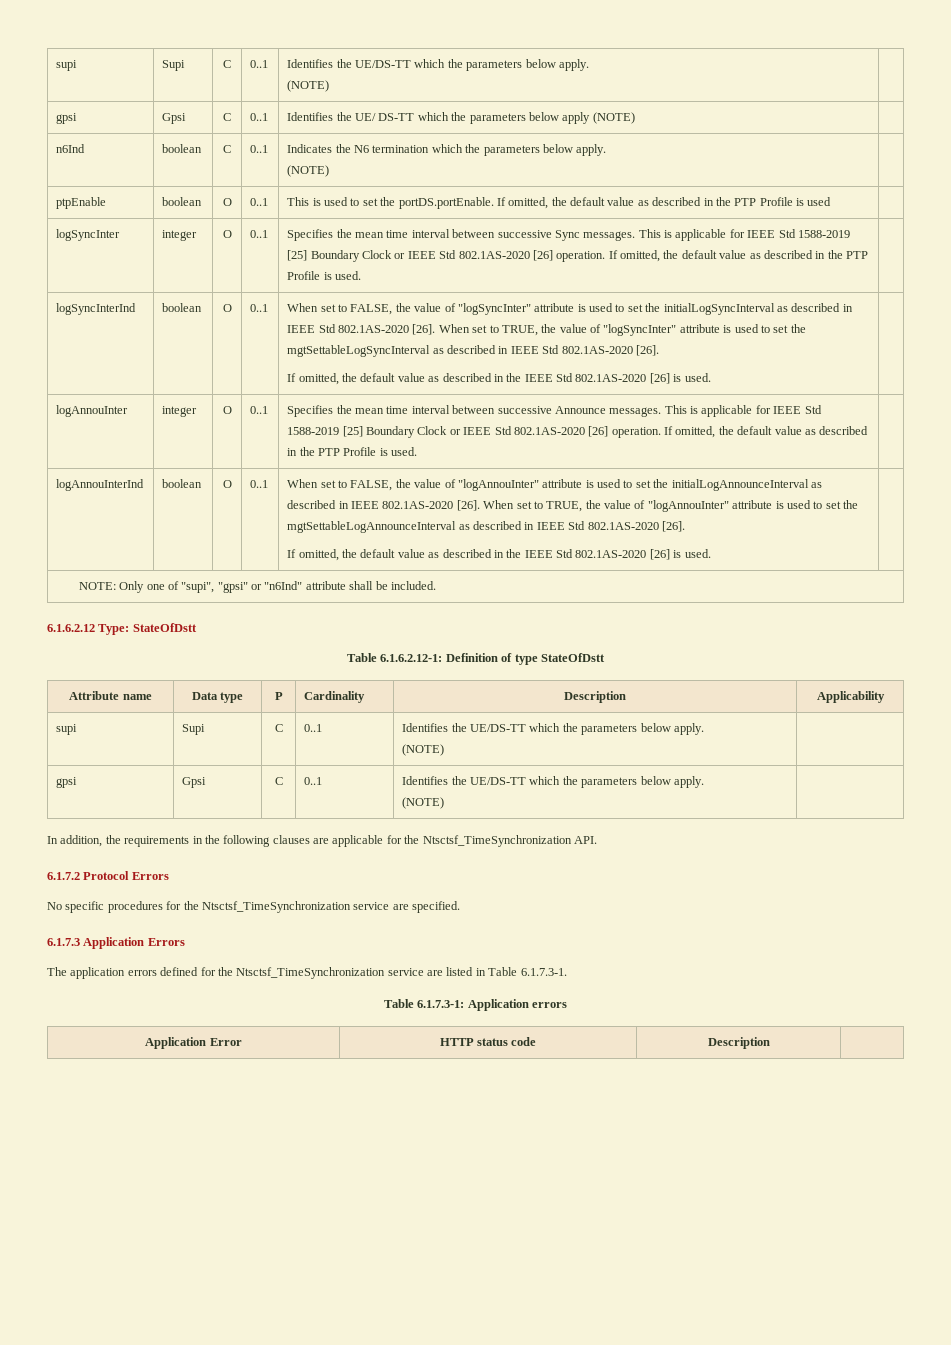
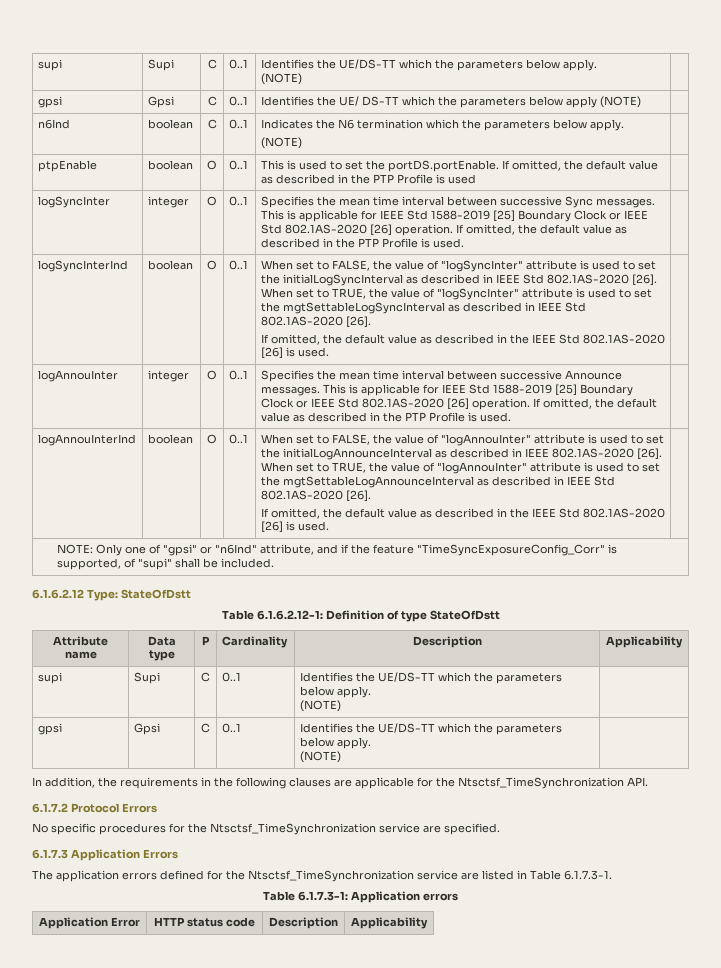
- NOTE: Only one of "supi", "gpsi" or "n6Ind" attribute shall be included.
+ NOTE: Only one of "gpsi" or "n6Ind" attribute, and if the feature "TimeSyncExposureConfig_Corr" is supported, of "supi" shall be included.
- Application Error | HTTP status code | Description |
+ Application Error | HTTP status code | Description | Applicability

